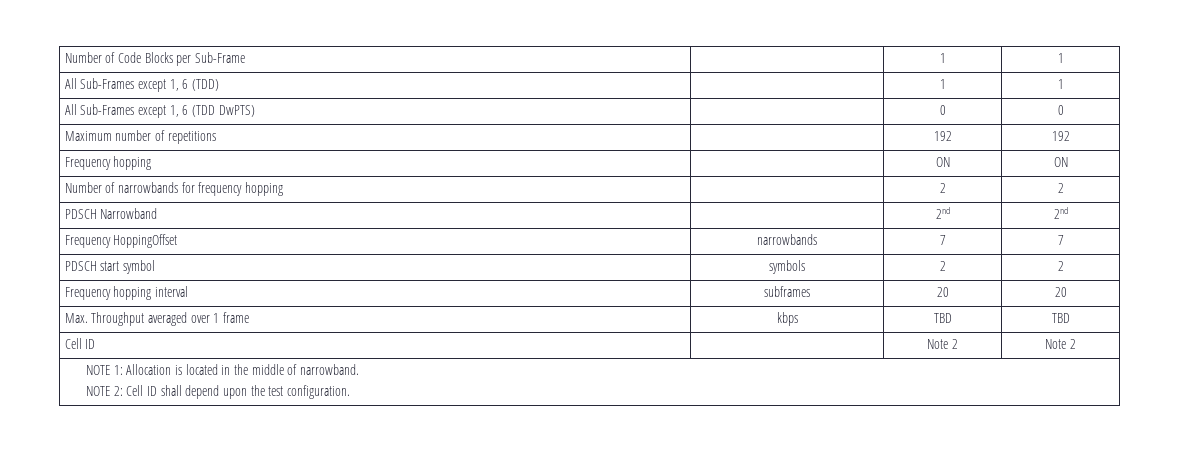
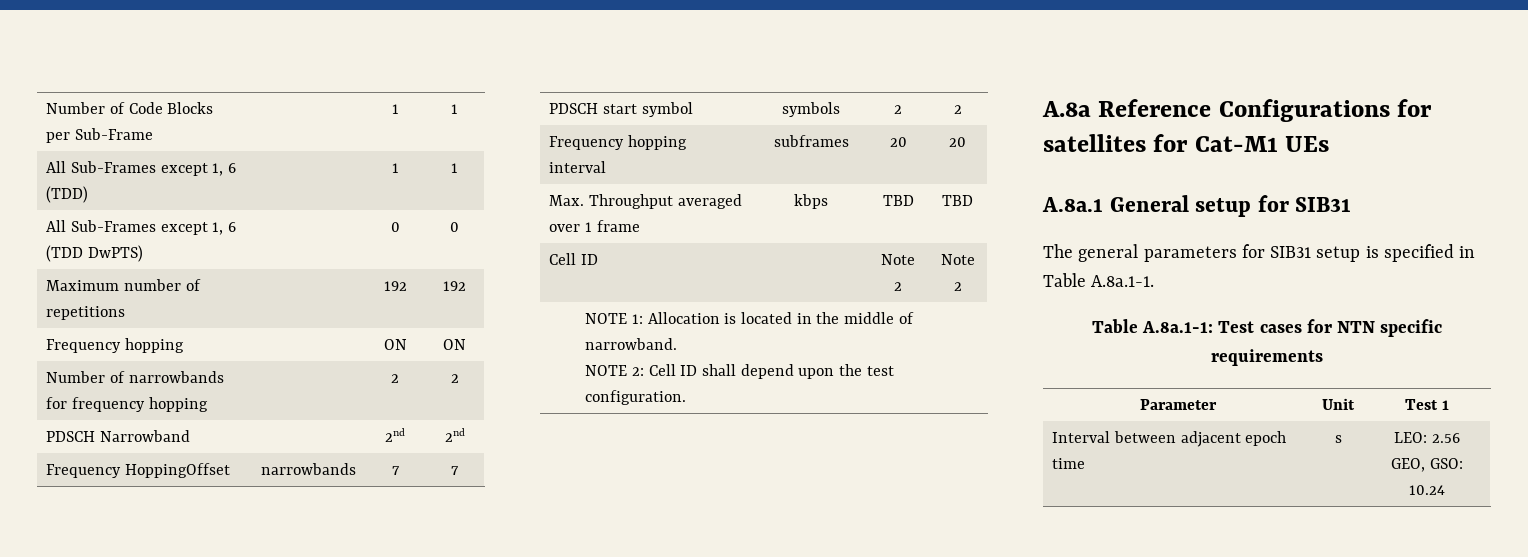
+ A.8a Reference Configurations for satellites for Cat-M1 UEs
+ A.8a.1 General setup for SIB31
+ The general parameters for SIB31 setup is specified in Table A.8a.1-1.
+ Table A.8a.1-1: Test cases for NTN specific requirements
+ Parameter | Unit | Test 1
+ Interval between adjacent epoch time | s | LEO: 2.56
+ GEO, GSO: 10.24

